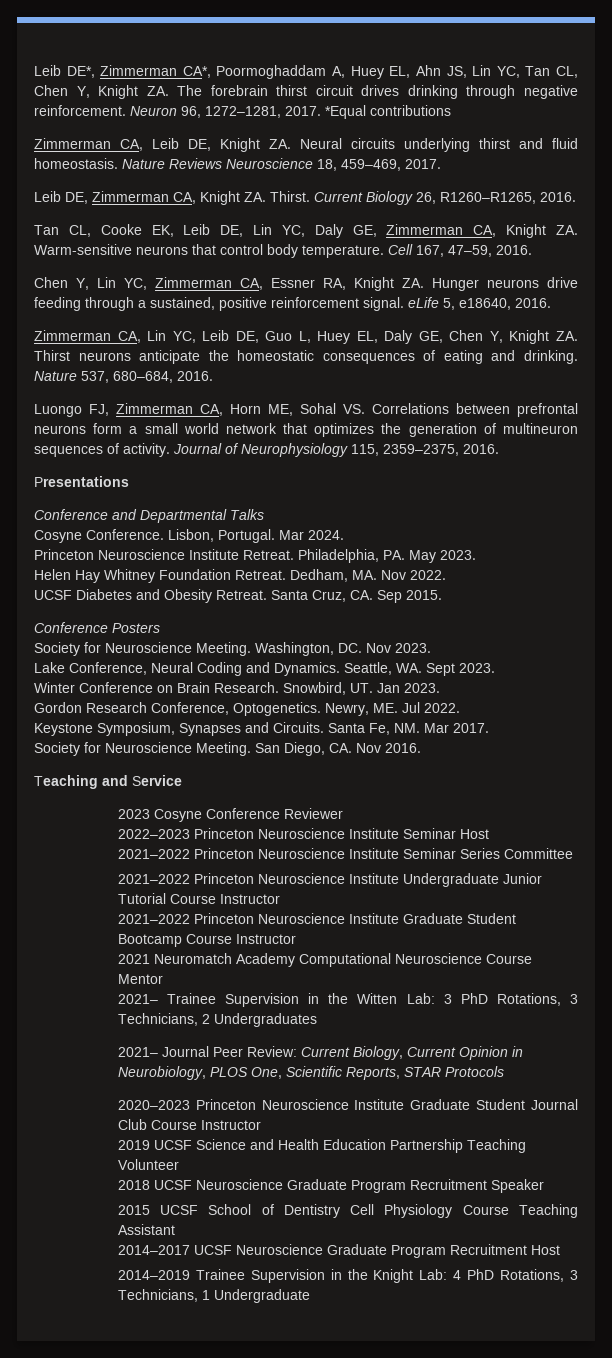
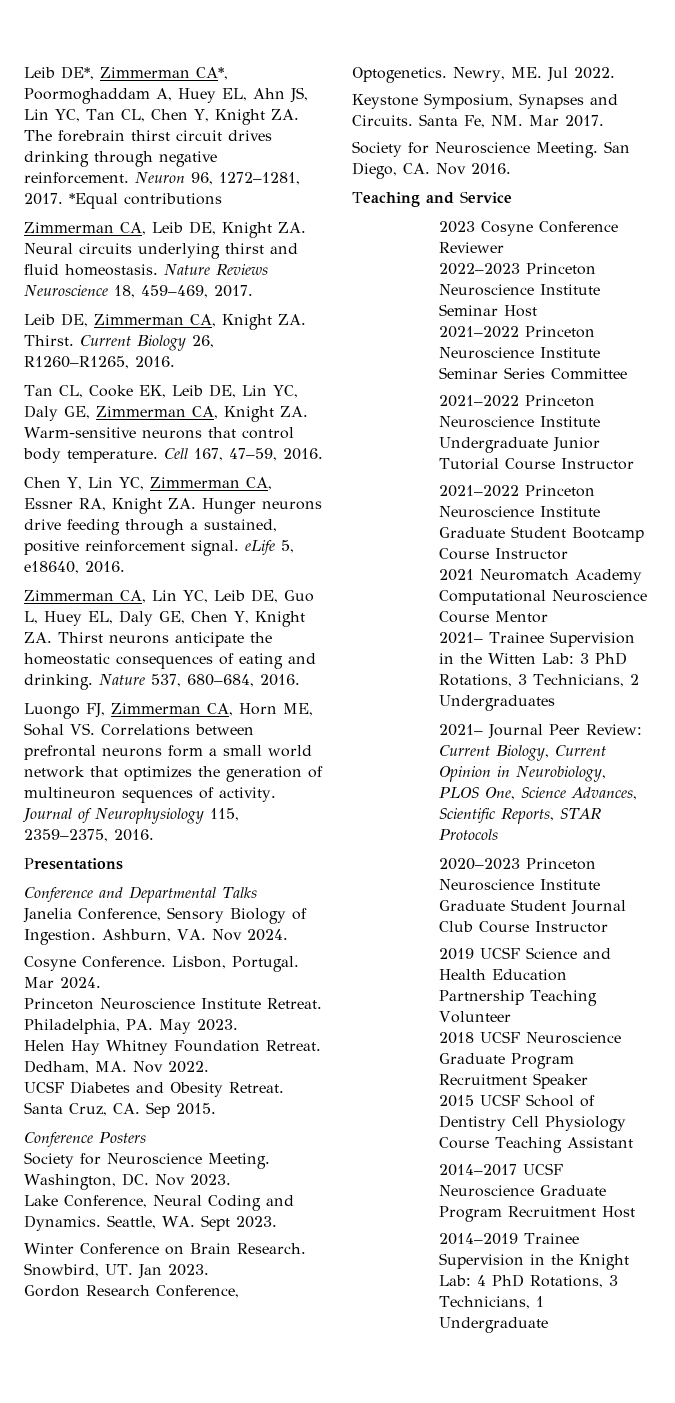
+ Janelia Conference, Sensory Biology of Ingestion. Ashburn, VA. Nov 2024.
- 2021– Journal Peer Review: Current Biology, Current Opinion in Neurobiology, PLOS One, Scientific Reports, STAR Protocols
+ 2021– Journal Peer Review: Current Biology, Current Opinion in Neurobiology, PLOS One, Science Advances, Scientific Reports, STAR Protocols

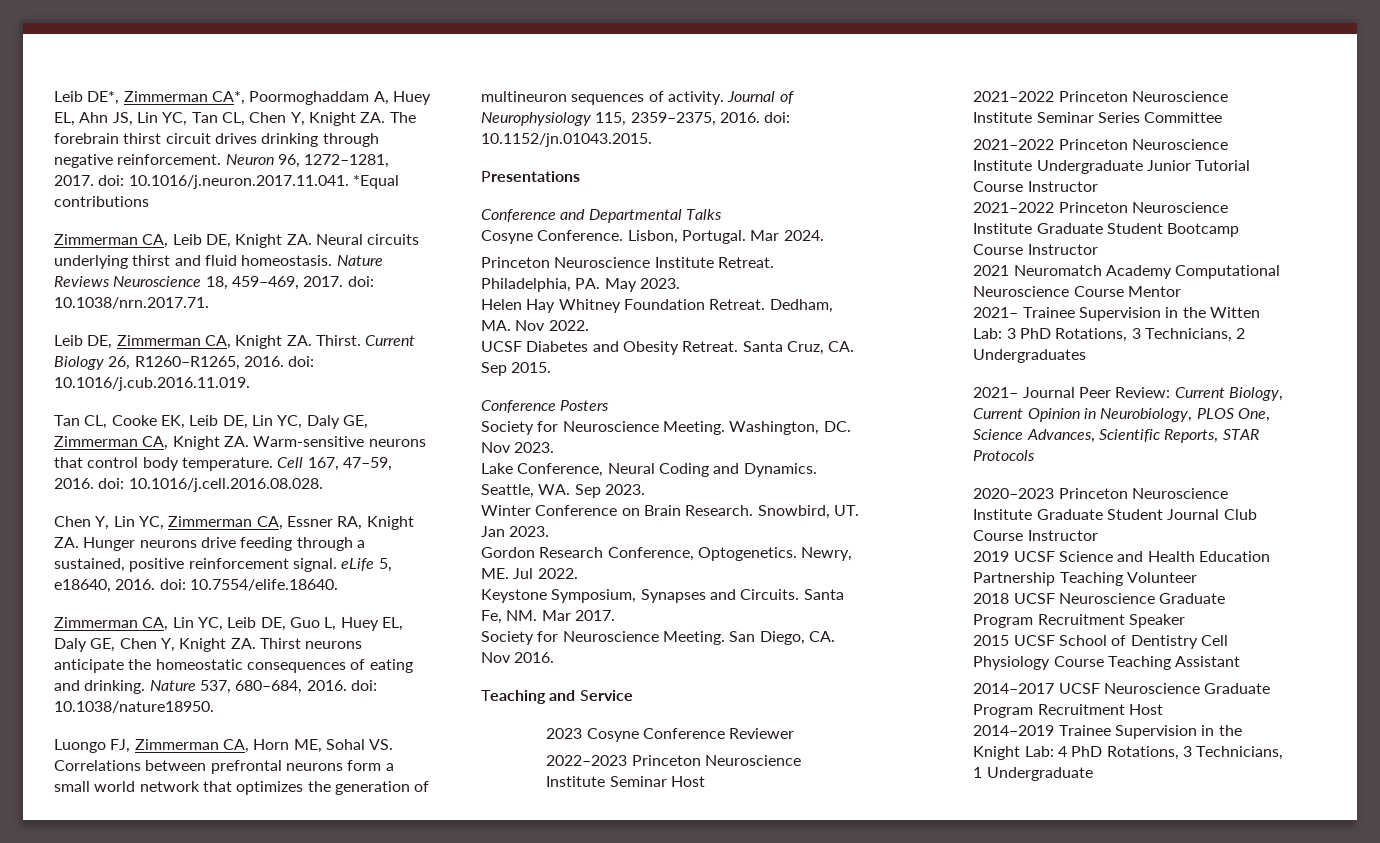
- Neuron 96, 1272–1281, 2017. *Equal contributions
+ Neuron 96, 1272–1281, 2017. doi: 10.1016/j.neuron.2017.11.041. *Equal contributions
- Nature Reviews Neuroscience 18, 459–469, 2017.
+ Nature Reviews Neuroscience 18, 459–469, 2017. doi: 10.1038/nrn.2017.71.
- Current Biology 26, R1260–R1265, 2016.
+ Current Biology 26, R1260–R1265, 2016. doi: 10.1016/j.cub.2016.11.019.
- Cell 167, 47–59, 2016.
+ Cell 167, 47–59, 2016. doi: 10.1016/j.cell.2016.08.028.
- Chen Y, Lin YC, Zimmerman CA, Essner RA, Knight ZA. Hunger neurons drive feeding through a sustained, positive reinforcement signal. eLife 5, e18640, 2016.
+ Chen Y, Lin YC, Zimmerman CA, Essner RA, Knight ZA. Hunger neurons drive feeding through a sustained, positive reinforcement signal. eLife 5, e18640, 2016. doi: 10.7554/elife.18640.
- Nature 537, 680–684, 2016.
+ Nature 537, 680–684, 2016. doi: 10.1038/nature18950.
- Journal of Neurophysiology 115, 2359–2375, 2016.
+ Journal of Neurophysiology 115, 2359–2375, 2016. doi: 10.1152/jn.01043.2015.
- Janelia Conference, Sensory Biology of Ingestion. Ashburn, VA. Nov 2024.
- Seattle, WA. Sept 2023.
+ Seattle, WA. Sep 2023.

